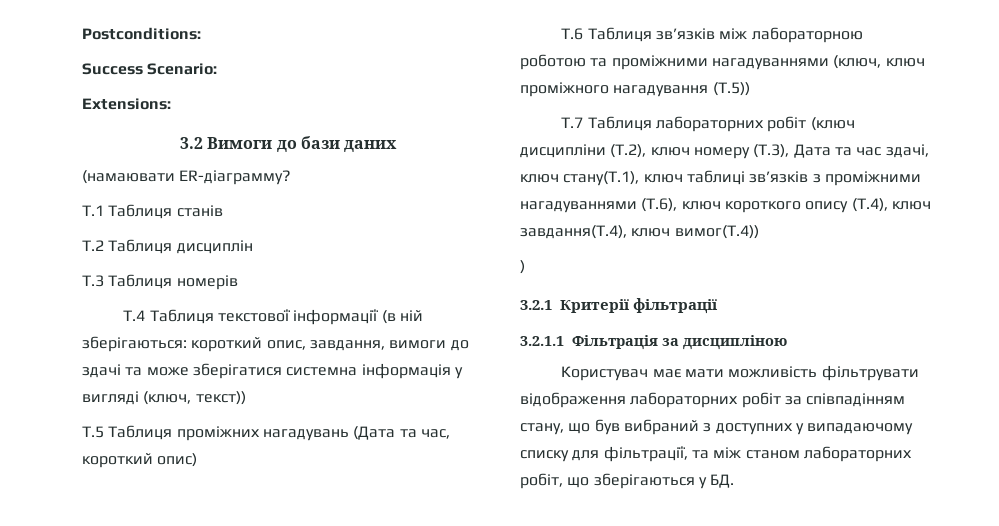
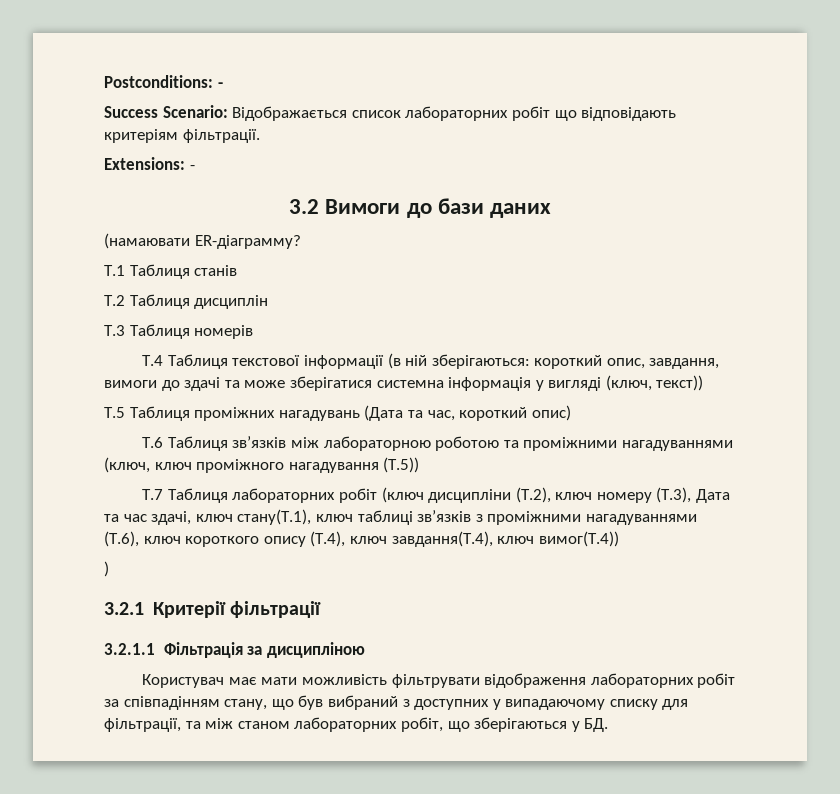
- Postconditions:
+ Postconditions: -
- Success Scenario:
+ Success Scenario: Відображається список лабораторних робіт що відповідають критеріям фільтрації.
- Extensions:
+ Extensions: -

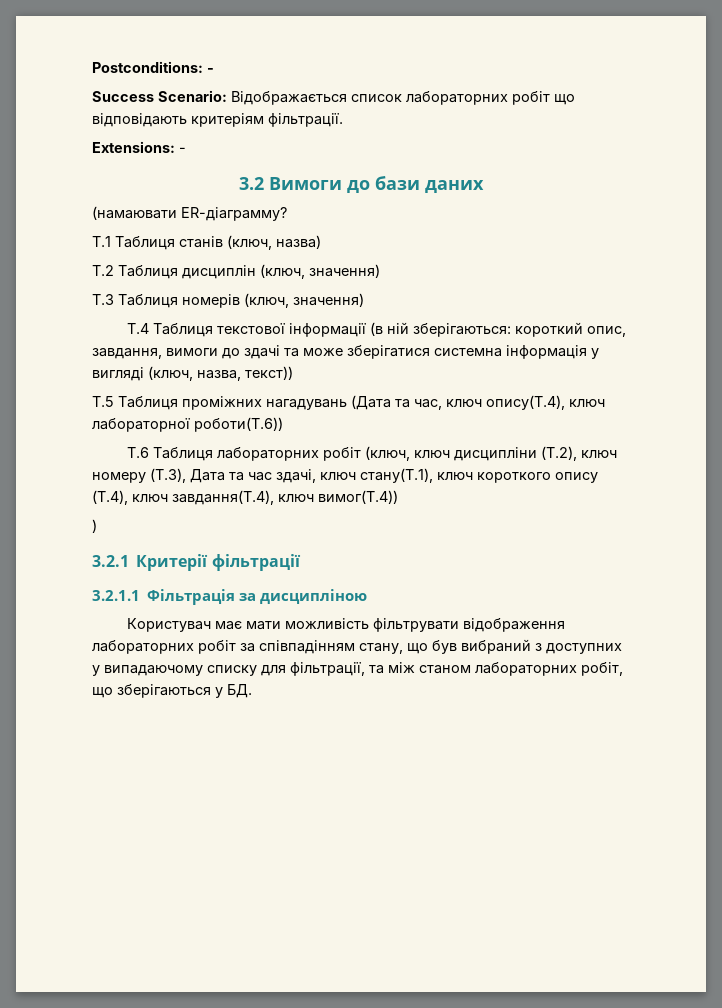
- Т.1 Таблиця станів
+ Т.1 Таблиця станів (ключ, назва)
- Т.2 Таблиця дисциплін
+ Т.2 Таблиця дисциплін (ключ, значення)
- Т.3 Таблиця номерів
+ Т.3 Таблиця номерів (ключ, значення)
- Т.4 Таблиця текстової інформації (в ній зберігаються: короткий опис, завдання, вимоги до здачі та може зберігатися системна інформація у вигляді (ключ, текст))
+ Т.4 Таблиця текстової інформації (в ній зберігаються: короткий опис, завдання, вимоги до здачі та може зберігатися системна інформація у вигляді (ключ, назва, текст))
- Т.5 Таблиця проміжних нагадувань (Дата та час, короткий опис)
- Т.6 Таблиця зв’язків між лабораторною роботою та проміжними нагадуваннями (ключ, ключ проміжного нагадування (Т.5))
- Т.7 Таблиця лабораторних робіт (ключ дисципліни (Т.2), ключ номеру (Т.3), Дата та час здачі, ключ стану(Т.1), ключ таблиці зв’язків з проміжними нагадуваннями (Т.6), ключ короткого опису (Т.4), ключ завдання(Т.4), ключ вимог(Т.4))
+ Т.5 Таблиця проміжних нагадувань (Дата та час, ключ опису(Т.4), ключ лабораторної роботи(Т.6))
+ Т.6 Таблиця лабораторних робіт (ключ, ключ дисципліни (Т.2), ключ номеру (Т.3), Дата та час здачі, ключ стану(Т.1), ключ короткого опису (Т.4), ключ завдання(Т.4), ключ вимог(Т.4))

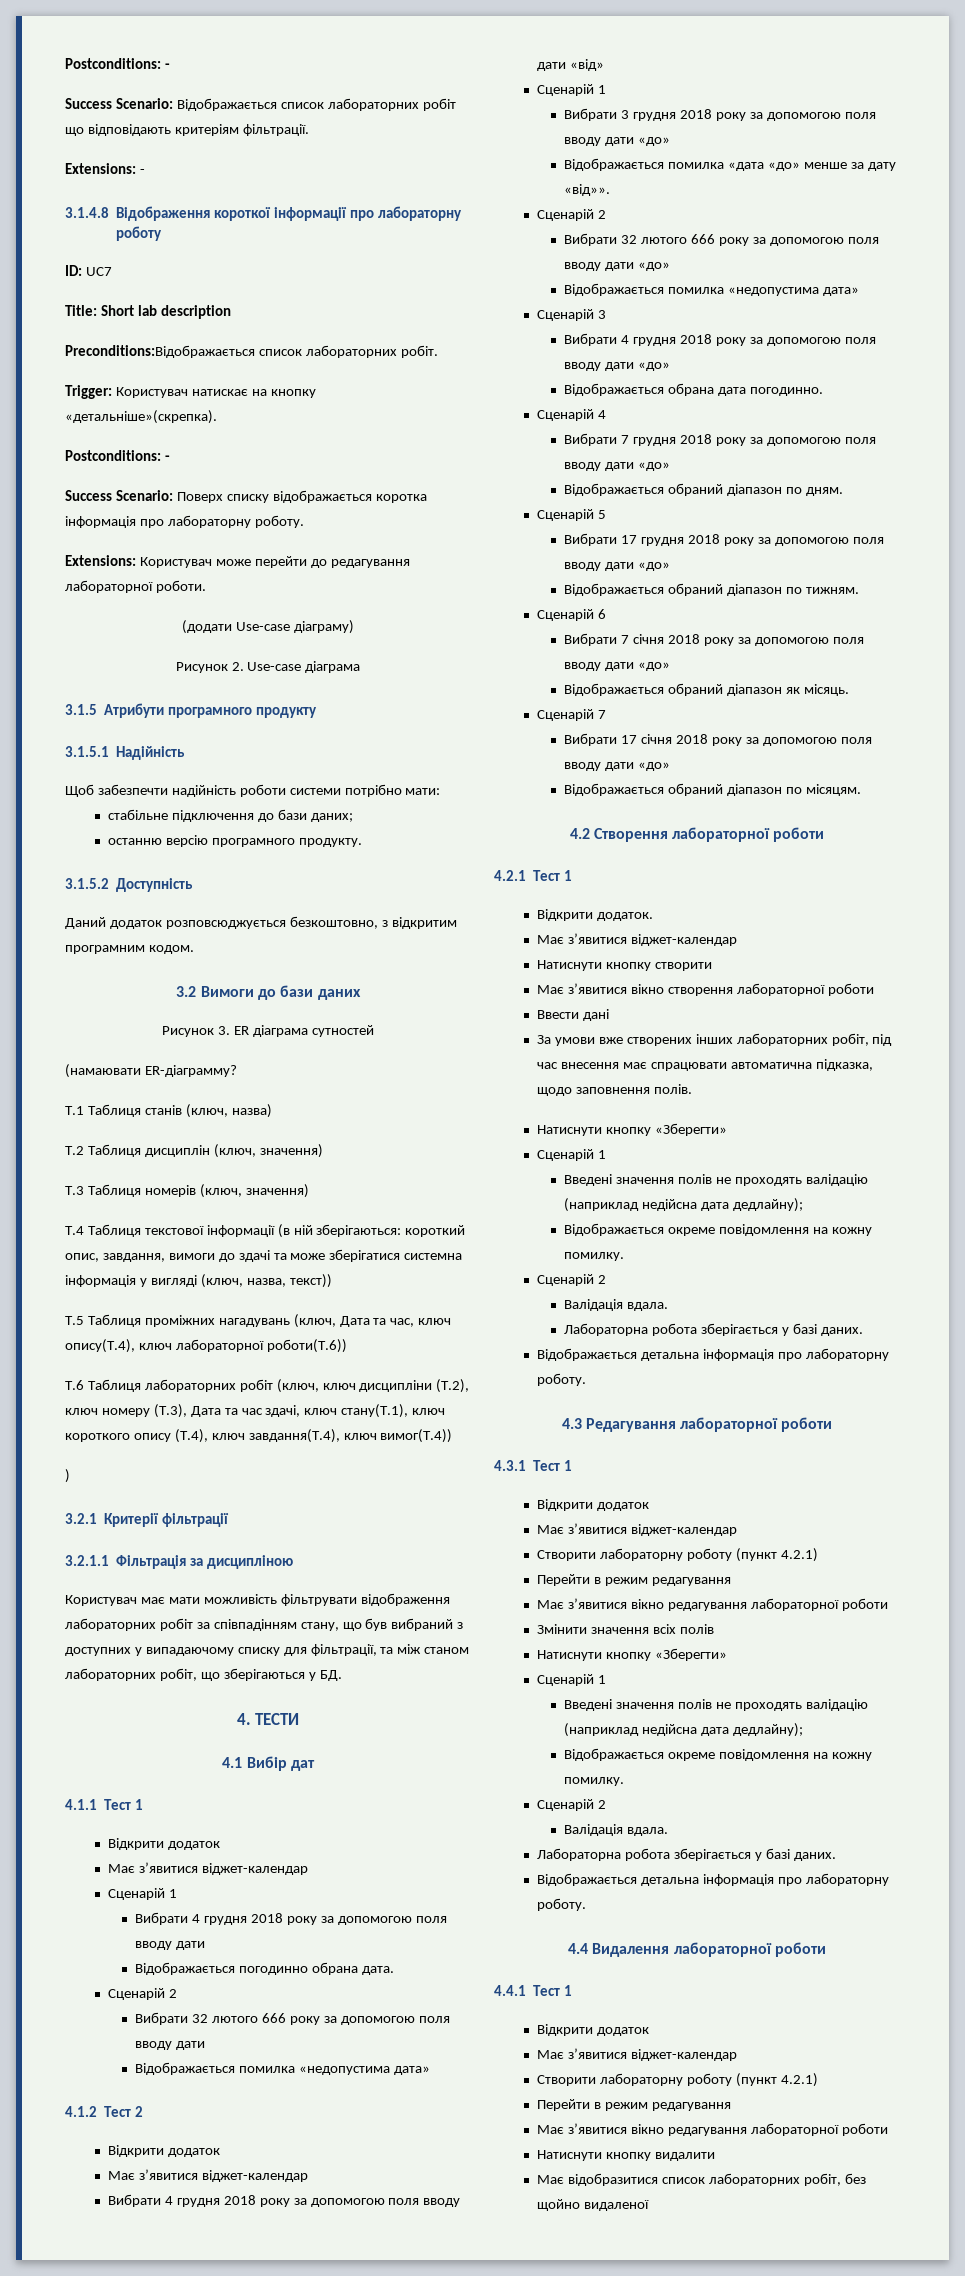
+ 3.1.4.8 Відображення короткої інформації про лабораторну роботу
+ ID: UC7
+ Title: Short lab description
+ Preconditions:Відображається список лабораторних робіт.
+ Trigger: Користувач натискає на кнопку «детальніше»(скрепка).
+ Postconditions: -
+ Success Scenario: Поверх списку відображається коротка інформація про лабораторну роботу.
+ Extensions: Користувач може перейти до редагування лабораторної роботи.
+ (додати Use-case діаграму)
+ Рисунок 2. Use-case діаграма
+ 3.1.5 Атрибути програмного продукту
+ 3.1.5.1 Надійність
+ Щоб забезпечти надійність роботи системи потрібно мати:
+ стабільне підключення до бази даних;
+ останню версію програмного продукту.
+ 3.1.5.2 Доступність
+ Даний додаток розповсюджується безкоштовно, з відкритим програмним кодом.
+ Рисунок 3. ER діаграма сутностей
- Т.5 Таблиця проміжних нагадувань (Дата та час, ключ опису(Т.4), ключ лабораторної роботи(Т.6))
+ Т.5 Таблиця проміжних нагадувань (ключ, Дата та час, ключ опису(Т.4), ключ лабораторної роботи(Т.6))
+ 4. ТЕСТИ
+ 4.1 Вибір дат
+ 4.1.1 Тест 1
+ Відкрити додаток
+ Має з’явитися віджет-календар
+ Сценарій 1
+ Вибрати 4 грудня 2018 року за допомогою поля вводу дати
+ Відображається погодинно обрана дата.
+ Сценарій 2
+ Вибрати 32 лютого 666 року за допомогою поля вводу дати
+ Відображається помилка «недопустима дата»
+ 4.1.2 Тест 2
+ Відкрити додаток
+ Має з’явитися віджет-календар
+ Вибрати 4 грудня 2018 року за допомогою поля вводу дати «від»
+ Сценарій 1
+ Вибрати 3 грудня 2018 року за допомогою поля вводу дати «до»
+ Відображається помилка «дата «до» менше за дату «від»».
+ Сценарій 2
+ Вибрати 32 лютого 666 року за допомогою поля вводу дати «до»
+ Відображається помилка «недопустима дата»
+ Сценарій 3
+ Вибрати 4 грудня 2018 року за допомогою поля вводу дати «до»
+ Відображається обрана дата погодинно.
+ Сценарій 4
+ Вибрати 7 грудня 2018 року за допомогою поля вводу дати «до»
+ Відображається обраний діапазон по дням.
+ Сценарій 5
+ Вибрати 17 грудня 2018 року за допомогою поля вводу дати «до»
+ Відображається обраний діапазон по тижням.
+ Сценарій 6
+ Вибрати 7 січня 2018 року за допомогою поля вводу дати «до»
+ Відображається обраний діапазон як місяць.
+ Сценарій 7
+ Вибрати 17 січня 2018 року за допомогою поля вводу дати «до»
+ Відображається обраний діапазон по місяцям.
+ 4.2 Створення лабораторної роботи
+ 4.2.1 Тест 1
+ Відкрити додаток.
+ Має з’явитися віджет-календар
+ Натиснути кнопку створити
+ Має з’явитися вікно створення лабораторної роботи
+ Ввести дані
+ За умови вже створених інших лабораторних робіт, під час внесення має спрацювати автоматична підказка, щодо заповнення полів.
+ Натиснути кнопку «Зберегти»
+ Сценарій 1
+ Введені значення полів не проходять валідацію (наприклад недійсна дата дедлайну);
+ Відображається окреме повідомлення на кожну помилку.
+ Сценарій 2
+ Валідація вдала.
+ Лабораторна робота зберігається у базі даних.
+ Відображається детальна інформація про лабораторну роботу.
+ 4.3 Редагування лабораторної роботи
+ 4.3.1 Тест 1
+ Відкрити додаток
+ Має з’явитися віджет-календар
+ Створити лабораторну роботу (пункт 4.2.1)
+ Перейти в режим редагування
+ Має з’явитися вікно редагування лабораторної роботи
+ Змінити значення всіх полів
+ Натиснути кнопку «Зберегти»
+ Сценарій 1
+ Введені значення полів не проходять валідацію (наприклад недійсна дата дедлайну);
+ Відображається окреме повідомлення на кожну помилку.
+ Сценарій 2
+ Валідація вдала.
+ Лабораторна робота зберігається у базі даних.
+ Відображається детальна інформація про лабораторну роботу.
+ 4.4 Видалення лабораторної роботи
+ 4.4.1 Тест 1
+ Відкрити додаток
+ Має з’явитися віджет-календар
+ Створити лабораторну роботу (пункт 4.2.1)
+ Перейти в режим редагування
+ Має з’явитися вікно редагування лабораторної роботи
+ Натиснути кнопку видалити
+ Має відобразитися список лабораторних робіт, без щойно видаленої

